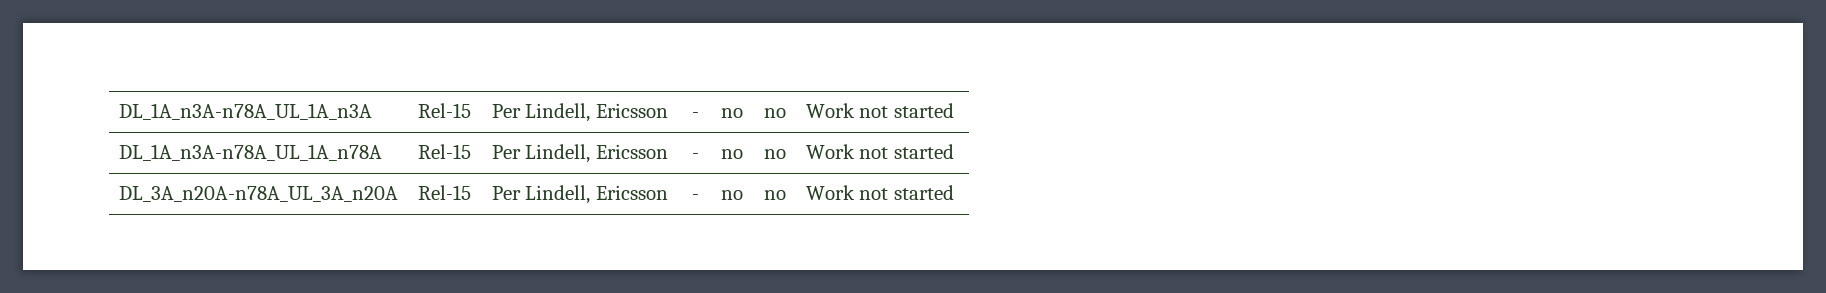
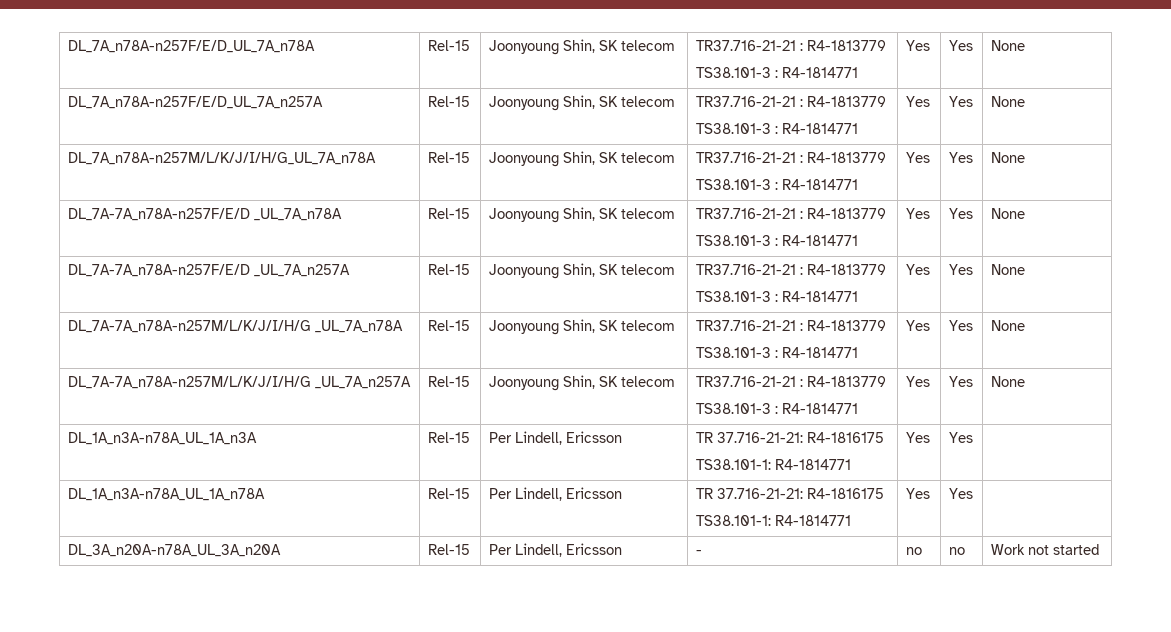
+ DL_7A_n78A-n257F/E/D_UL_7A_n78A | Rel-15 | Joonyoung Shin, SK telecom | TR37.716-21-21 : R4-1813779
+ TS38.101-3 : R4-1814771 | Yes | Yes | None
+ DL_7A_n78A-n257F/E/D_UL_7A_n257A | Rel-15 | Joonyoung Shin, SK telecom | TR37.716-21-21 : R4-1813779
+ TS38.101-3 : R4-1814771 | Yes | Yes | None
+ DL_7A_n78A-n257M/L/K/J/I/H/G_UL_7A_n78A | Rel-15 | Joonyoung Shin, SK telecom | TR37.716-21-21 : R4-1813779
+ TS38.101-3 : R4-1814771 | Yes | Yes | None
+ DL_7A-7A_n78A-n257F/E/D _UL_7A_n78A | Rel-15 | Joonyoung Shin, SK telecom | TR37.716-21-21 : R4-1813779
+ TS38.101-3 : R4-1814771 | Yes | Yes | None
+ DL_7A-7A_n78A-n257F/E/D _UL_7A_n257A | Rel-15 | Joonyoung Shin, SK telecom | TR37.716-21-21 : R4-1813779
+ TS38.101-3 : R4-1814771 | Yes | Yes | None
+ DL_7A-7A_n78A-n257M/L/K/J/I/H/G _UL_7A_n78A | Rel-15 | Joonyoung Shin, SK telecom | TR37.716-21-21 : R4-1813779
+ TS38.101-3 : R4-1814771 | Yes | Yes | None
+ DL_7A-7A_n78A-n257M/L/K/J/I/H/G _UL_7A_n257A | Rel-15 | Joonyoung Shin, SK telecom | TR37.716-21-21 : R4-1813779
+ TS38.101-3 : R4-1814771 | Yes | Yes | None
- DL_1A_n3A-n78A_UL_1A_n3A | Rel-15 | Per Lindell, Ericsson | - | no | no | Work not started
+ DL_1A_n3A-n78A_UL_1A_n3A | Rel-15 | Per Lindell, Ericsson | TR 37.716-21-21: R4-1816175
+ TS38.101-1: R4-1814771 | Yes | Yes |
- DL_1A_n3A-n78A_UL_1A_n78A | Rel-15 | Per Lindell, Ericsson | - | no | no | Work not started
+ DL_1A_n3A-n78A_UL_1A_n78A | Rel-15 | Per Lindell, Ericsson | TR 37.716-21-21: R4-1816175
+ TS38.101-1: R4-1814771 | Yes | Yes |

